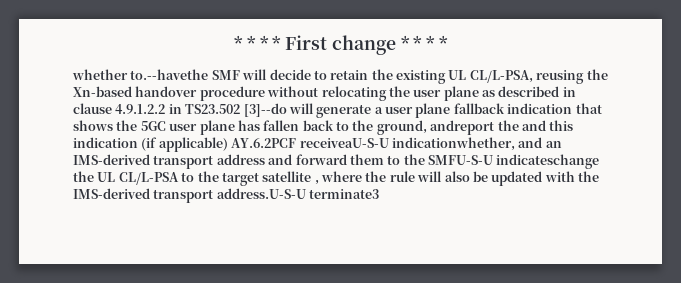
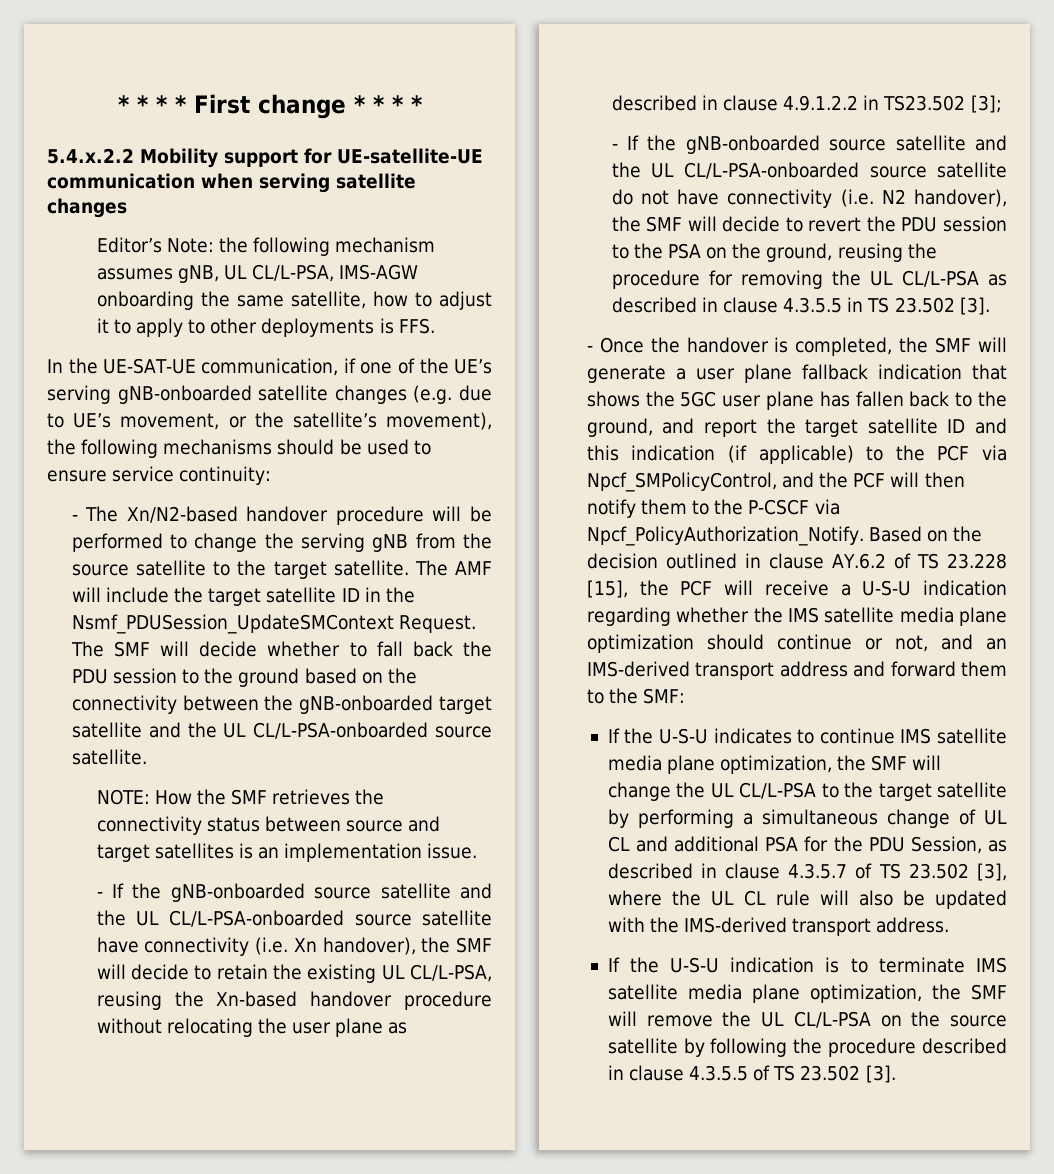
- whether to.--havethe SMF will decide to retain the existing UL CL/L-PSA, reusing the Xn-based handover procedure without relocating the user plane as described in clause 4.9.1.2.2 in TS23.502 [3]--do will generate a user plane fallback indication that shows the 5GC user plane has fallen back to the ground, andreport the and this indication (if applicable) AY.6.2PCF receiveaU-S-U indicationwhether, and an IMS-derived transport address and forward them to the SMFU-S-U indicateschange the UL CL/L-PSA to the target satellite , where the rule will also be updated with the IMS-derived transport address.U-S-U terminate3
+ 5.4.x.2.2 Mobility support for UE-satellite-UE communication when serving satellite changes
+ Editor’s Note: the following mechanism assumes gNB, UL CL/L-PSA, IMS-AGW onboarding the same satellite, how to adjust it to apply to other deployments is FFS.
+ In the UE-SAT-UE communication, if one of the UE’s serving gNB-onboarded satellite changes (e.g. due to UE’s movement, or the satellite’s movement), the following mechanisms should be used to ensure service continuity:
+ - The Xn/N2-based handover procedure will be performed to change the serving gNB from the source satellite to the target satellite. The AMF will include the target satellite ID in the Nsmf_PDUSession_UpdateSMContext Request. The SMF will decide whether to fall back the PDU session to the ground based on the connectivity between the gNB-onboarded target satellite and the UL CL/L-PSA-onboarded source satellite.
+ NOTE: How the SMF retrieves the connectivity status between source and target satellites is an implementation issue.
+ - If the gNB-onboarded source satellite and the UL CL/L-PSA-onboarded source satellite have connectivity (i.e. Xn handover), the SMF will decide to retain the existing UL CL/L-PSA, reusing the Xn-based handover procedure without relocating the user plane as described in clause 4.9.1.2.2 in TS23.502 [3];
+ - If the gNB-onboarded source satellite and the UL CL/L-PSA-onboarded source satellite do not have connectivity (i.e. N2 handover), the SMF will decide to revert the PDU session to the PSA on the ground, reusing the procedure for removing the UL CL/L-PSA as described in clause 4.3.5.5 in TS 23.502 [3].
+ - Once the handover is completed, the SMF will generate a user plane fallback indication that shows the 5GC user plane has fallen back to the ground, and report the target satellite ID and this indication (if applicable) to the PCF via Npcf_SMPolicyControl, and the PCF will then notify them to the P-CSCF via Npcf_PolicyAuthorization_Notify. Based on the decision outlined in clause AY.6.2 of TS 23.228 [15], the PCF will receive a U-S-U indication regarding whether the IMS satellite media plane optimization should continue or not, and an IMS-derived transport address and forward them to the SMF:
+ If the U-S-U indicates to continue IMS satellite media plane optimization, the SMF will change the UL CL/L-PSA to the target satellite by performing a simultaneous change of UL CL and additional PSA for the PDU Session, as described in clause 4.3.5.7 of TS 23.502 [3], where the UL CL rule will also be updated with the IMS-derived transport address.
+ If the U-S-U indication is to terminate IMS satellite media plane optimization, the SMF will remove the UL CL/L-PSA on the source satellite by following the procedure described in clause 4.3.5.5 of TS 23.502 [3].

